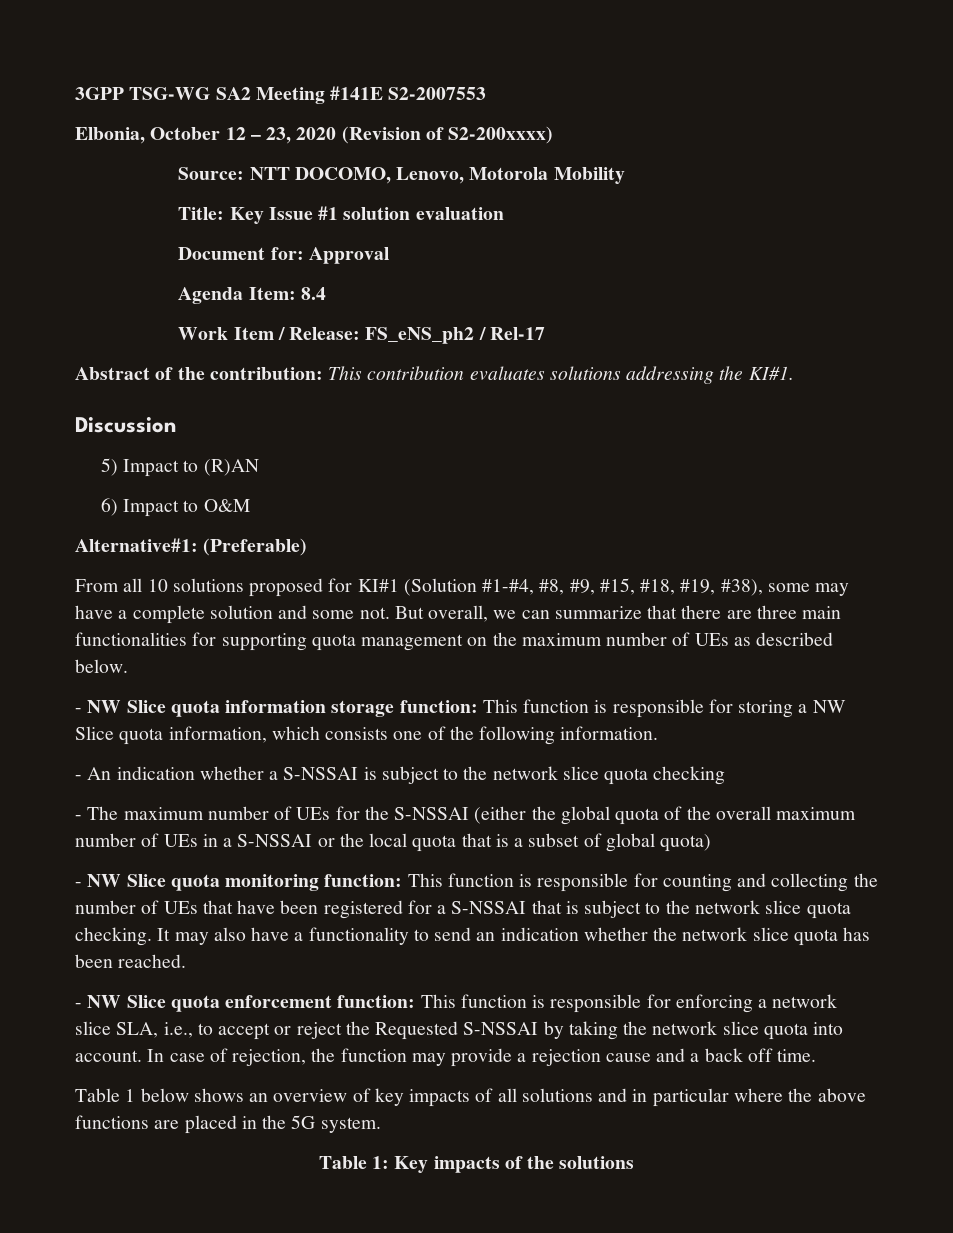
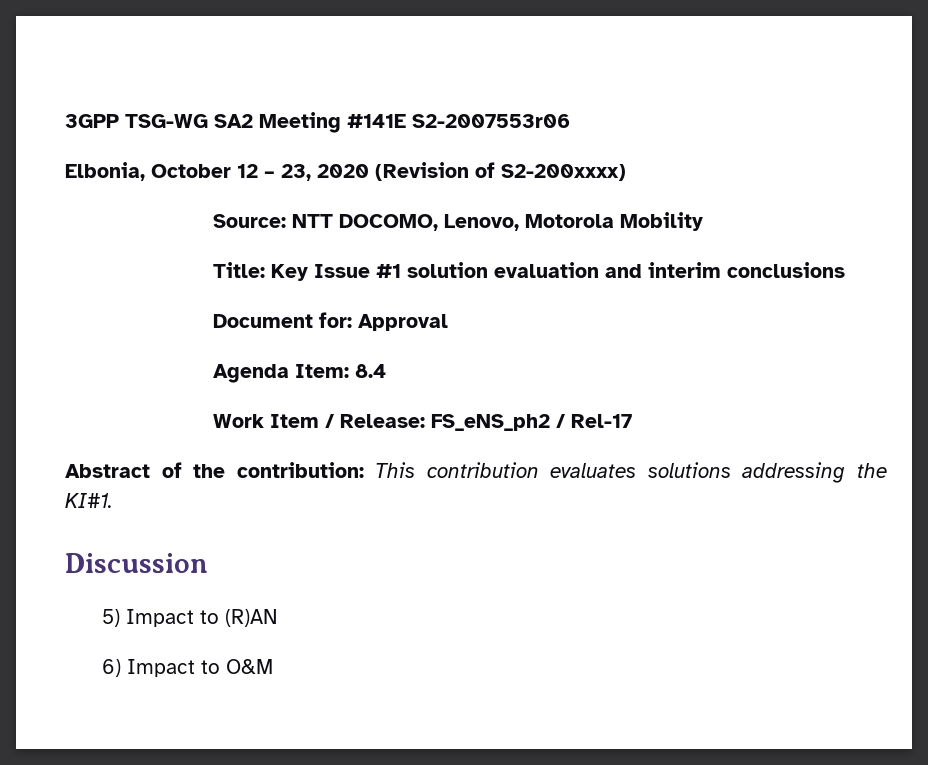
- 3GPP TSG-WG SA2 Meeting #141E S2-2007553
+ 3GPP TSG-WG SA2 Meeting #141E S2-2007553r06
- Title: Key Issue #1 solution evaluation
+ Title: Key Issue #1 solution evaluation and interim conclusions
- Alternative#1: (Preferable)
- From all 10 solutions proposed for KI#1 (Solution #1-#4, #8, #9, #15, #18, #19, #38), some may have a complete solution and some not. But overall, we can summarize that there are three main functionalities for supporting quota management on the maximum number of UEs as described below.
- - NW Slice quota information storage function: This function is responsible for storing a NW Slice quota information, which consists one of the following information.
- - An indication whether a S-NSSAI is subject to the network slice quota checking
- - The maximum number of UEs for the S-NSSAI (either the global quota of the overall maximum number of UEs in a S-NSSAI or the local quota that is a subset of global quota)
- - NW Slice quota monitoring function: This function is responsible for counting and collecting the number of UEs that have been registered for a S-NSSAI that is subject to the network slice quota checking. It may also have a functionality to send an indication whether the network slice quota has been reached.
- - NW Slice quota enforcement function: This function is responsible for enforcing a network slice SLA, i.e., to accept or reject the Requested S-NSSAI by taking the network slice quota into account. In case of rejection, the function may provide a rejection cause and a back off time.
- Table 1 below shows an overview of key impacts of all solutions and in particular where the above functions are placed in the 5G system.
- Table 1: Key impacts of the solutions

